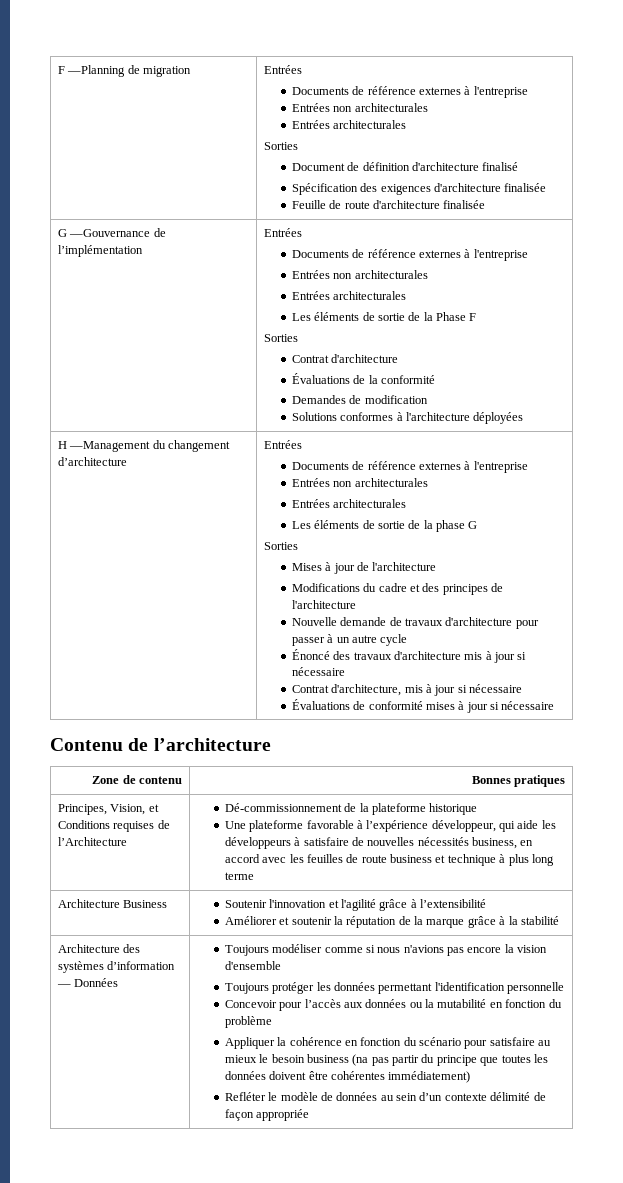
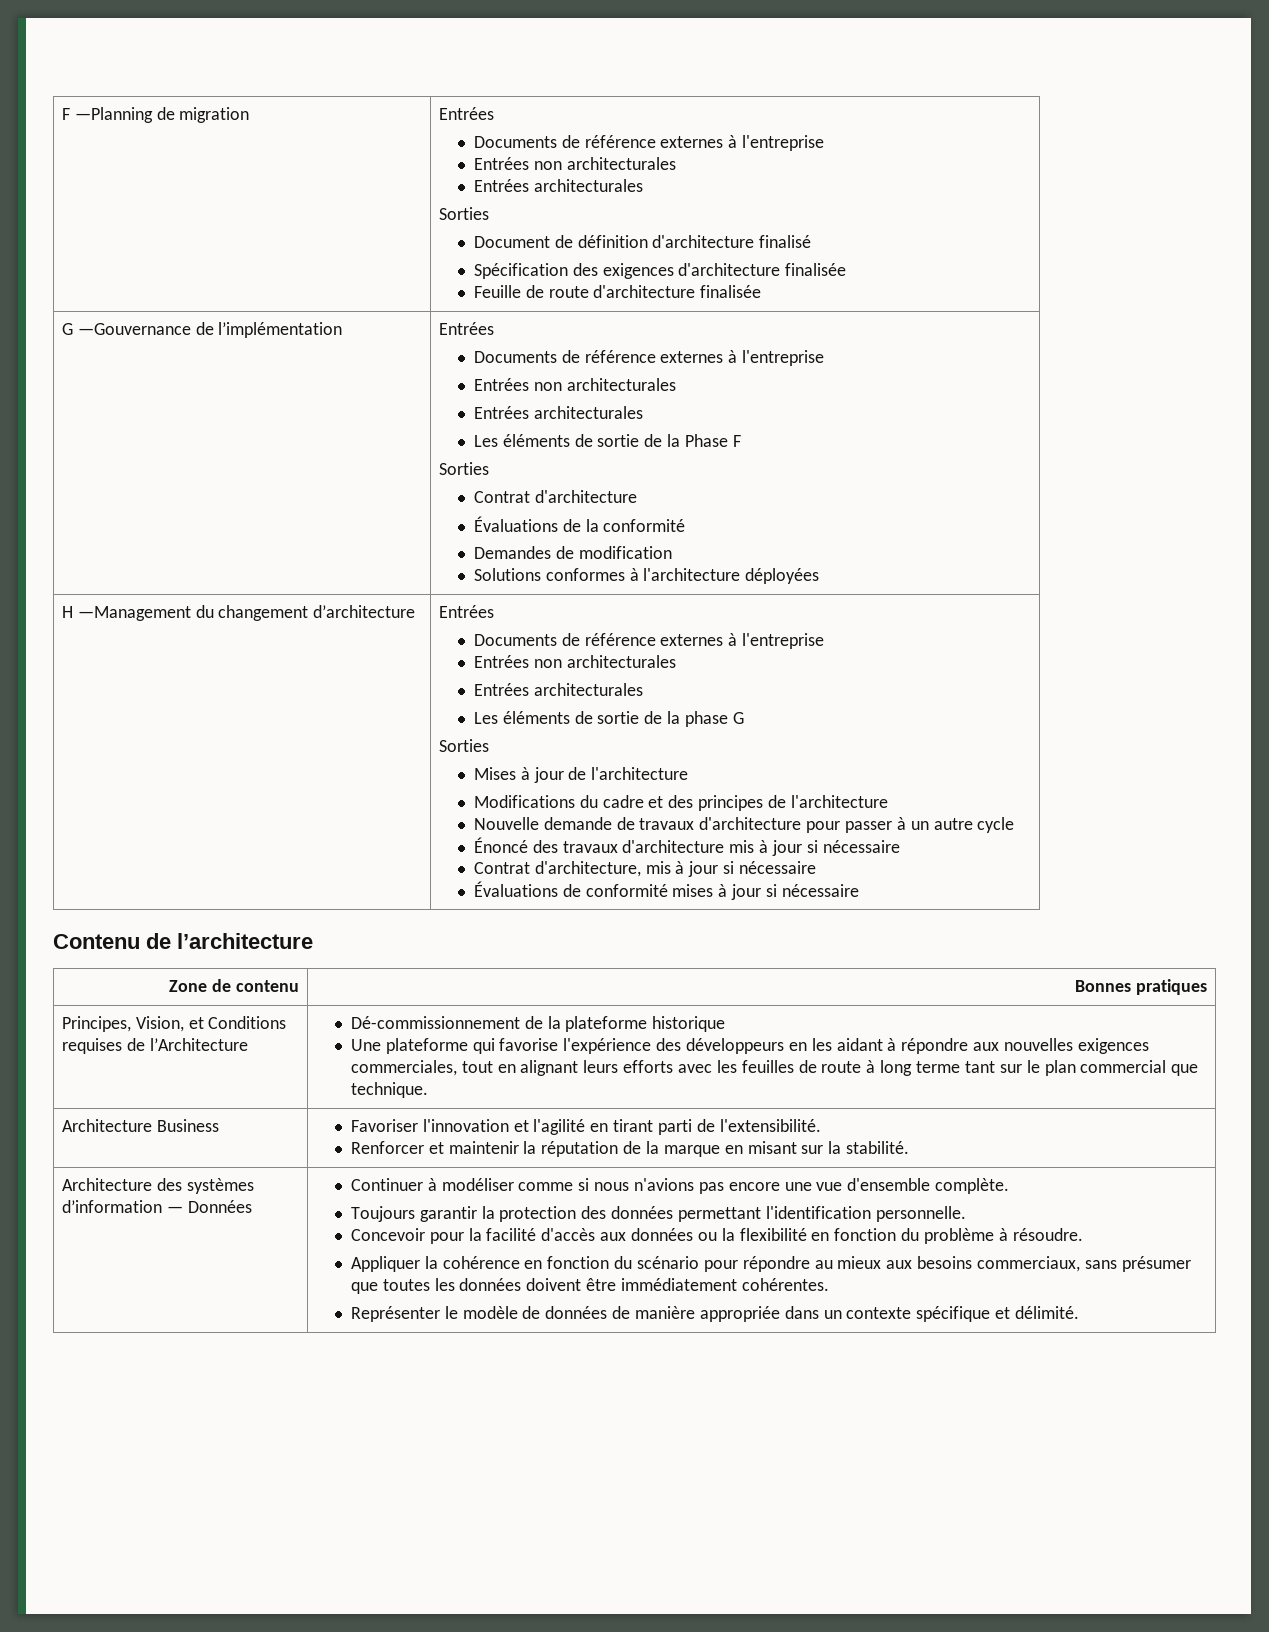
- Une plateforme favorable à l’expérience développeur, qui aide les développeurs à satisfaire de nouvelles nécessités business, en accord avec les feuilles de route business et technique à plus long terme
+ Une plateforme qui favorise l'expérience des développeurs en les aidant à répondre aux nouvelles exigences commerciales, tout en alignant leurs efforts avec les feuilles de route à long terme tant sur le plan commercial que technique.
- Architecture Business | Soutenir l'innovation et l'agilité grâce à l’extensibilité
- Améliorer et soutenir la réputation de la marque grâce à la stabilité
+ Architecture Business | Favoriser l'innovation et l'agilité en tirant parti de l'extensibilité.
+ Renforcer et maintenir la réputation de la marque en misant sur la stabilité.
- Toujours modéliser comme si nous n'avions pas encore la vision d'ensemble
- Toujours protéger les données permettant l'identification personnelle
+ Continuer à modéliser comme si nous n'avions pas encore une vue d'ensemble complète.
+ Toujours garantir la protection des données permettant l'identification personnelle.
- Concevoir pour l’accès aux données ou la mutabilité en fonction du problème
+ Concevoir pour la facilité d'accès aux données ou la flexibilité en fonction du problème à résoudre.
- Appliquer la cohérence en fonction du scénario pour satisfaire au mieux le besoin business (na pas partir du principe que toutes les données doivent être cohérentes immédiatement)
- Refléter le modèle de données au sein d’un contexte délimité de façon appropriée
+ Appliquer la cohérence en fonction du scénario pour répondre au mieux aux besoins commerciaux, sans présumer que toutes les données doivent être immédiatement cohérentes.
+ Représenter le modèle de données de manière appropriée dans un contexte spécifique et délimité.

